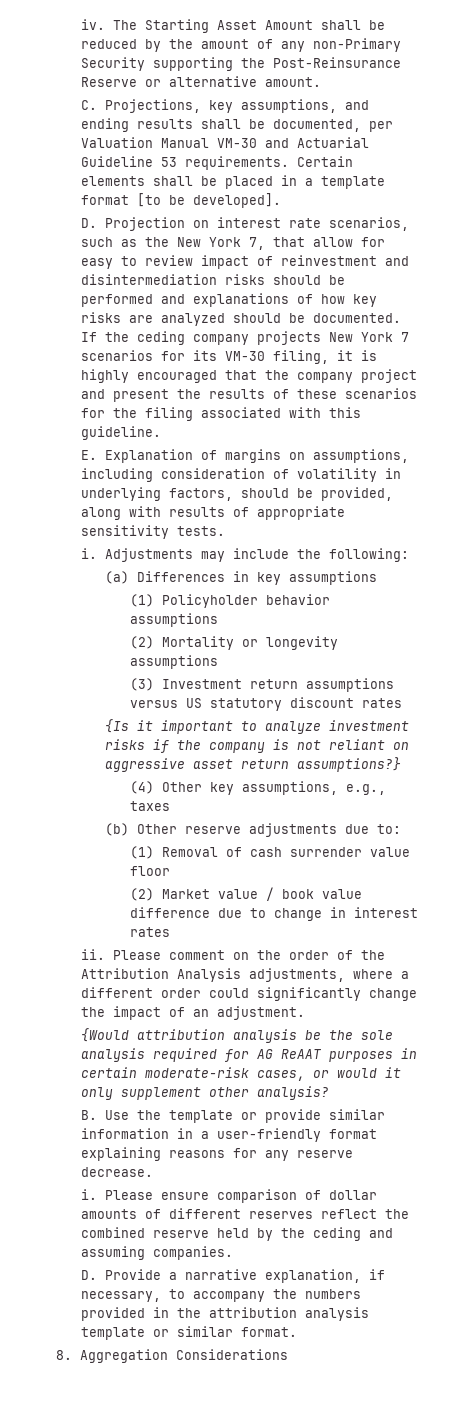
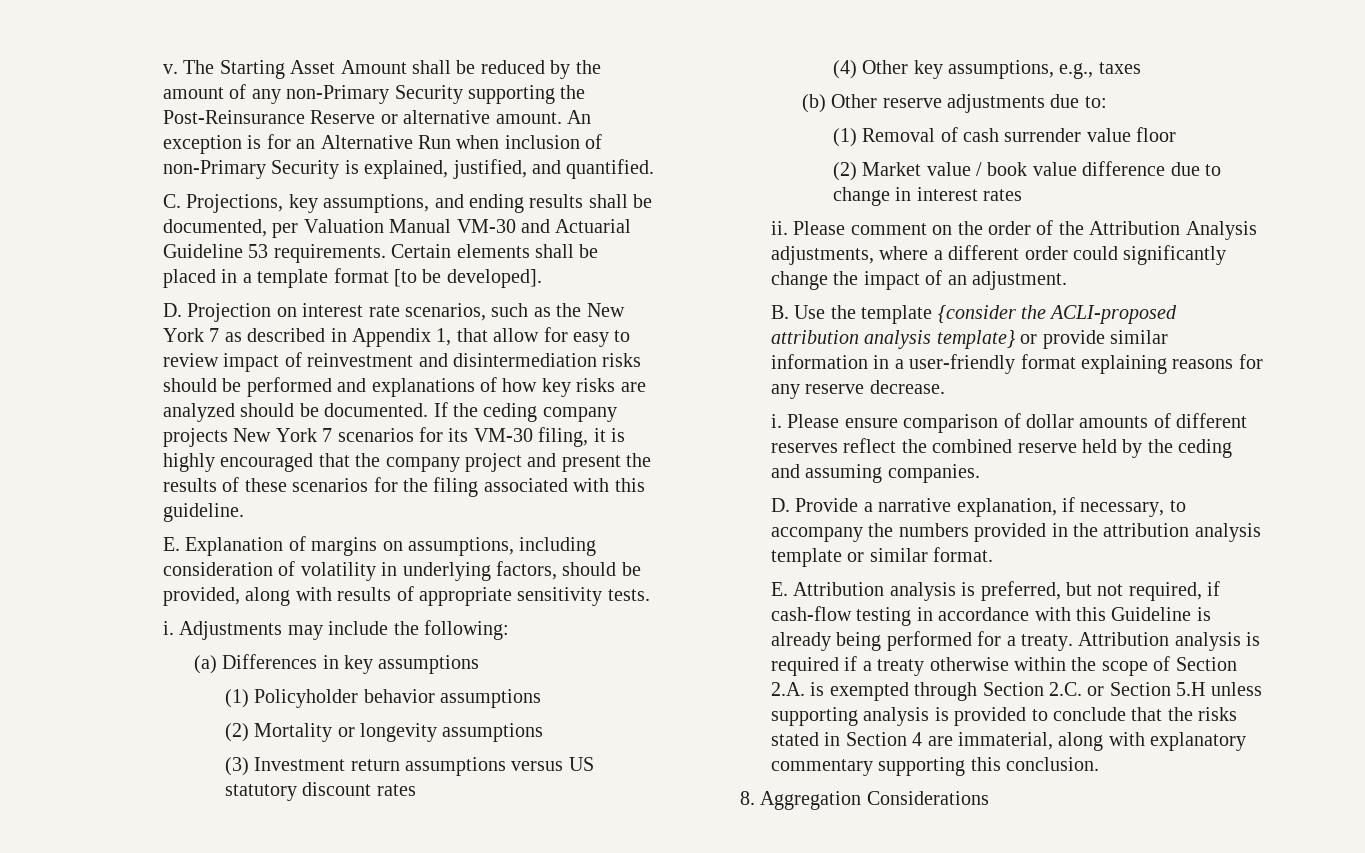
- iv.
+ v.
+ An exception is for an Alternative Run when inclusion of non-Primary Security is explained, justified, and quantified.
- D. Projection on interest rate scenarios, such as the New York 7, that allow for easy to review impact of reinvestment and disintermediation risks should be performed and explanations of how key risks are analyzed should be documented.
+ D. Projection on interest rate scenarios, such as the New York 7 as described in Appendix 1, that allow for easy to review impact of reinvestment and disintermediation risks should be performed and explanations of how key risks are analyzed should be documented.
- {Is it important to analyze investment risks if the company is not reliant on aggressive asset return assumptions?}
- {Would attribution analysis be the sole analysis required for AG ReAAT purposes in certain moderate-risk cases, or would it only supplement other analysis?
- B. Use the template or provide similar information in a user-friendly format explaining reasons for any reserve decrease.
+ B. Use the template {consider the ACLI-proposed attribution analysis template} or provide similar information in a user-friendly format explaining reasons for any reserve decrease.
+ E. Attribution analysis is preferred, but not required, if cash-flow testing in accordance with this Guideline is already being performed for a treaty. Attribution analysis is required if a treaty otherwise within the scope of Section 2.A. is exempted through Section 2.C. or Section 5.H unless supporting analysis is provided to conclude that the risks stated in Section 4 are immaterial, along with explanatory commentary supporting this conclusion.

